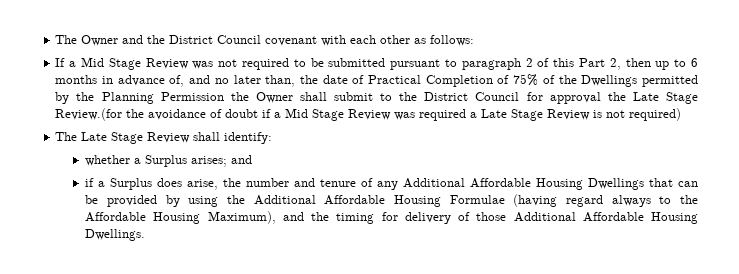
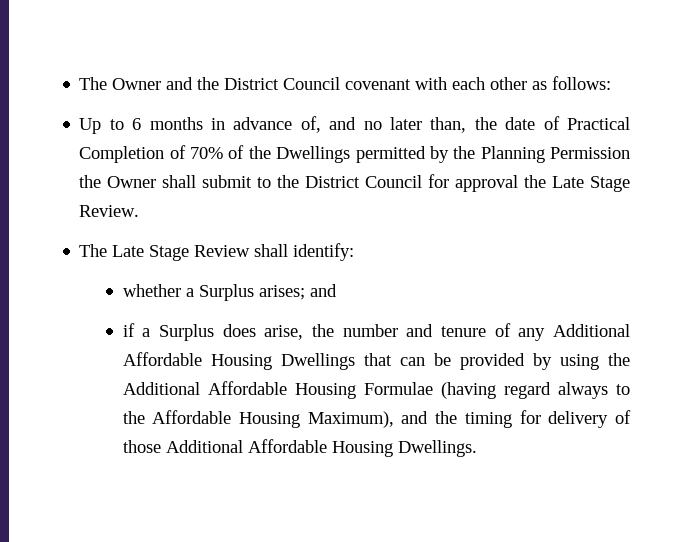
- If a Mid Stage Review was not required to be submitted pursuant to paragraph 2 of this Part 2, then up to 6 months in advance of, and no later than, the date of Practical Completion of 75% of the Dwellings permitted by the Planning Permission the Owner shall submit to the District Council for approval the Late Stage Review.(for the avoidance of doubt if a Mid Stage Review was required a Late Stage Review is not required)
+ Up to 6 months in advance of, and no later than, the date of Practical Completion of 70% of the Dwellings permitted by the Planning Permission the Owner shall submit to the District Council for approval the Late Stage Review.

